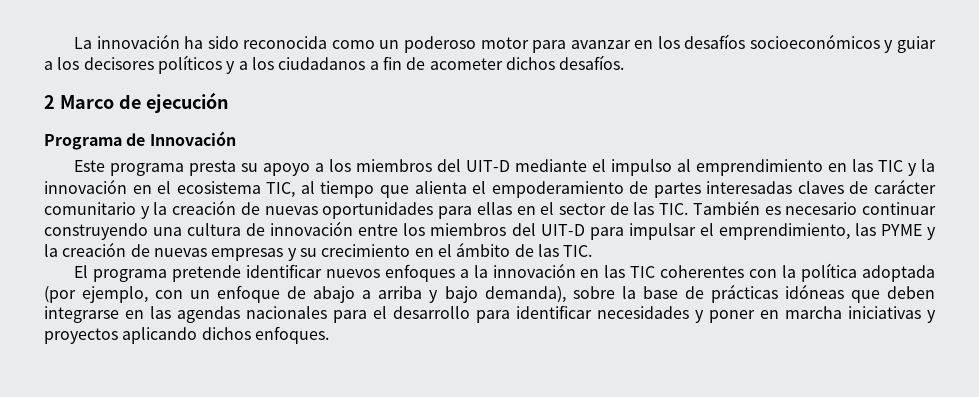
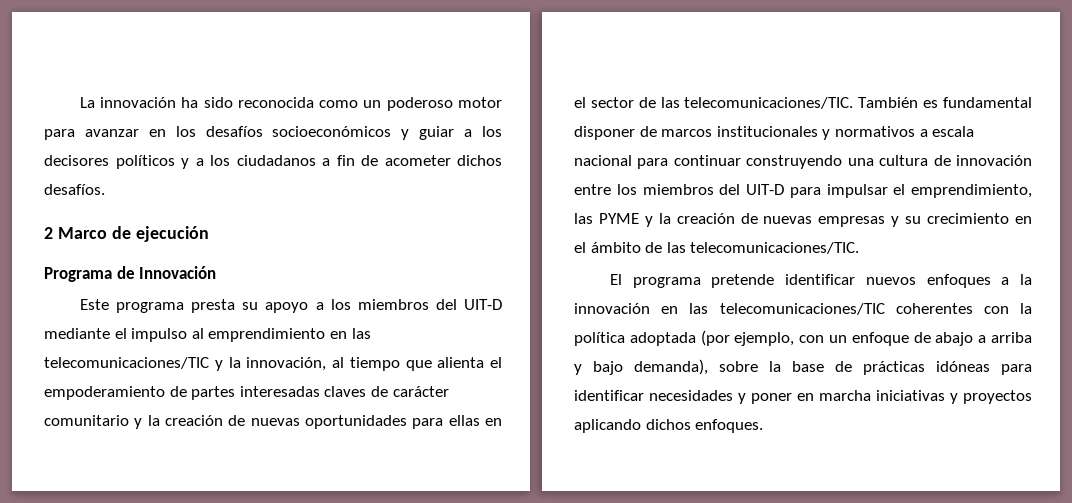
- Este programa presta su apoyo a los miembros del UIT-D mediante el impulso al emprendimiento en las TIC y la innovación en el ecosistema TIC, al tiempo que alienta el empoderamiento de partes interesadas claves de carácter comunitario y la creación de nuevas oportunidades para ellas en el sector de las TIC. También es necesario continuar construyendo una cultura de innovación entre los miembros del UIT-D para impulsar el emprendimiento, las PYME y la creación de nuevas empresas y su crecimiento en el ámbito de las TIC.
+ Este programa presta su apoyo a los miembros del UIT-D mediante el impulso al emprendimiento en las telecomunicaciones/TIC y la innovación, al tiempo que alienta el empoderamiento de partes interesadas claves de carácter comunitario y la creación de nuevas oportunidades para ellas en el sector de las telecomunicaciones/TIC. También es fundamental disponer de marcos institucionales y normativos a escala nacional para continuar construyendo una cultura de innovación entre los miembros del UIT-D para impulsar el emprendimiento, las PYME y la creación de nuevas empresas y su crecimiento en el ámbito de las telecomunicaciones/TIC.
- El programa pretende identificar nuevos enfoques a la innovación en las TIC coherentes con la política adoptada (por ejemplo, con un enfoque de abajo a arriba y bajo demanda), sobre la base de prácticas idóneas que deben integrarse en las agendas nacionales para el desarrollo para identificar necesidades y poner en marcha iniciativas y proyectos aplicando dichos enfoques.
+ El programa pretende identificar nuevos enfoques a la innovación en las telecomunicaciones/TIC coherentes con la política adoptada (por ejemplo, con un enfoque de abajo a arriba y bajo demanda), sobre la base de prácticas idóneas para identificar necesidades y poner en marcha iniciativas y proyectos aplicando dichos enfoques.

